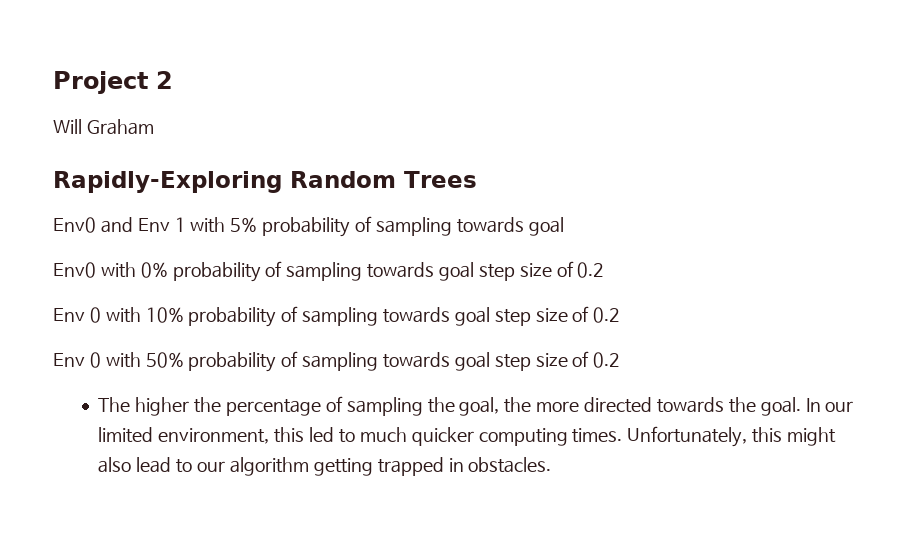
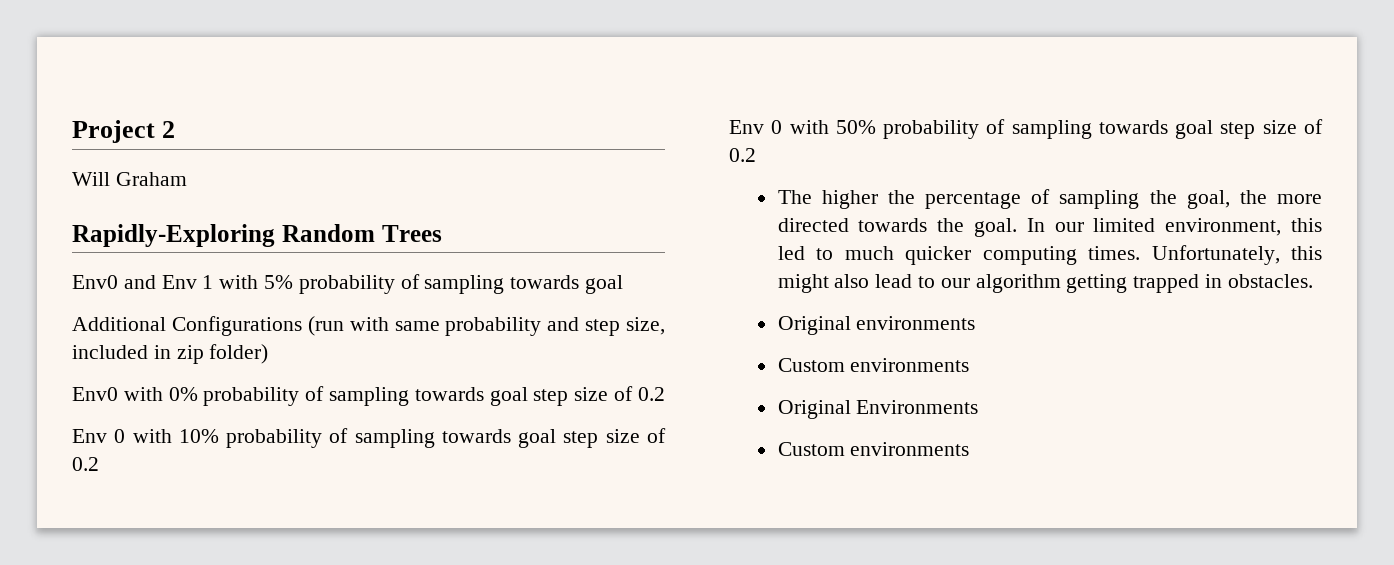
+ Additional Configurations (run with same probability and step size, included in zip folder)
+ Original environments
+ Custom environments
+ Original Environments
+ Custom environments

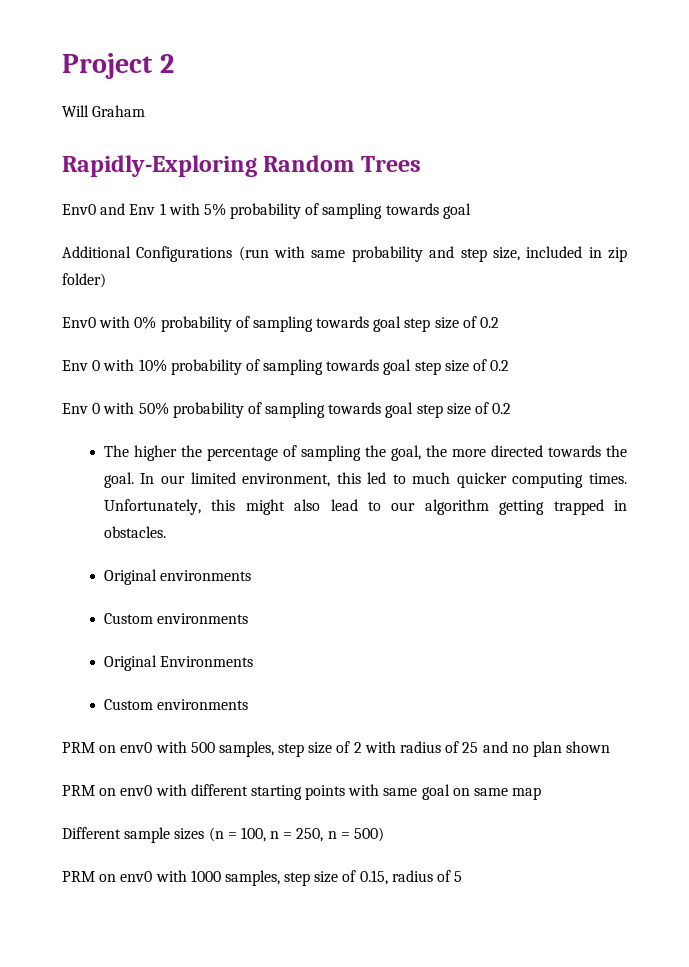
+ PRM on env0 with 500 samples, step size of 2 with radius of 25 and no plan shown
+ PRM on env0 with different starting points with same goal on same map
+ Different sample sizes (n = 100, n = 250, n = 500)
+ PRM on env0 with 1000 samples, step size of 0.15, radius of 5

